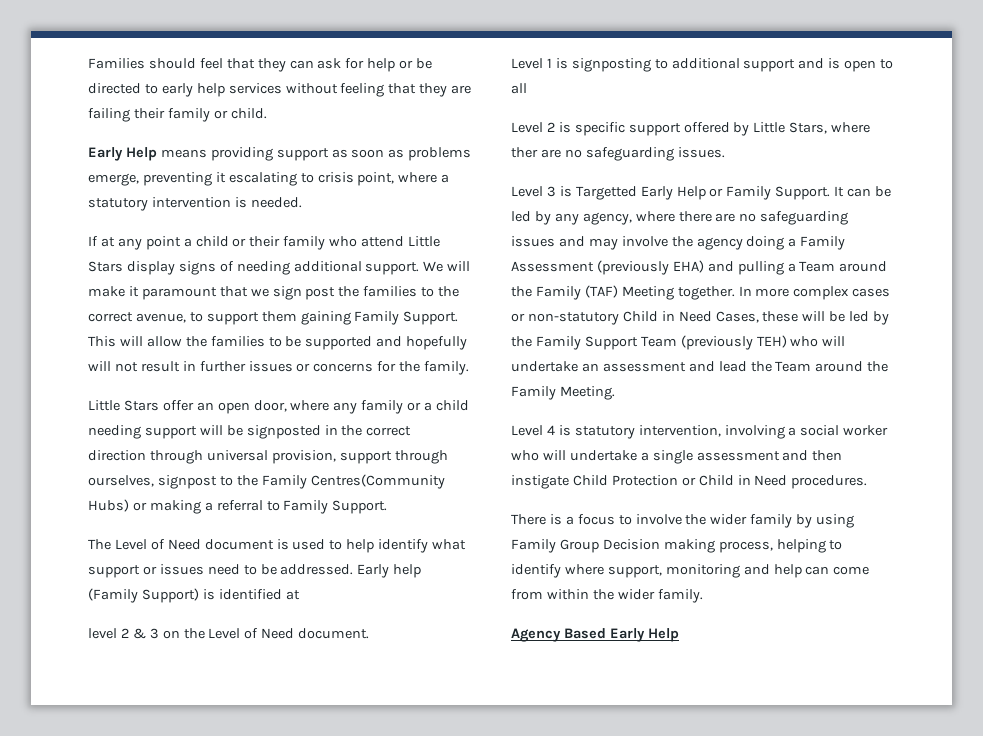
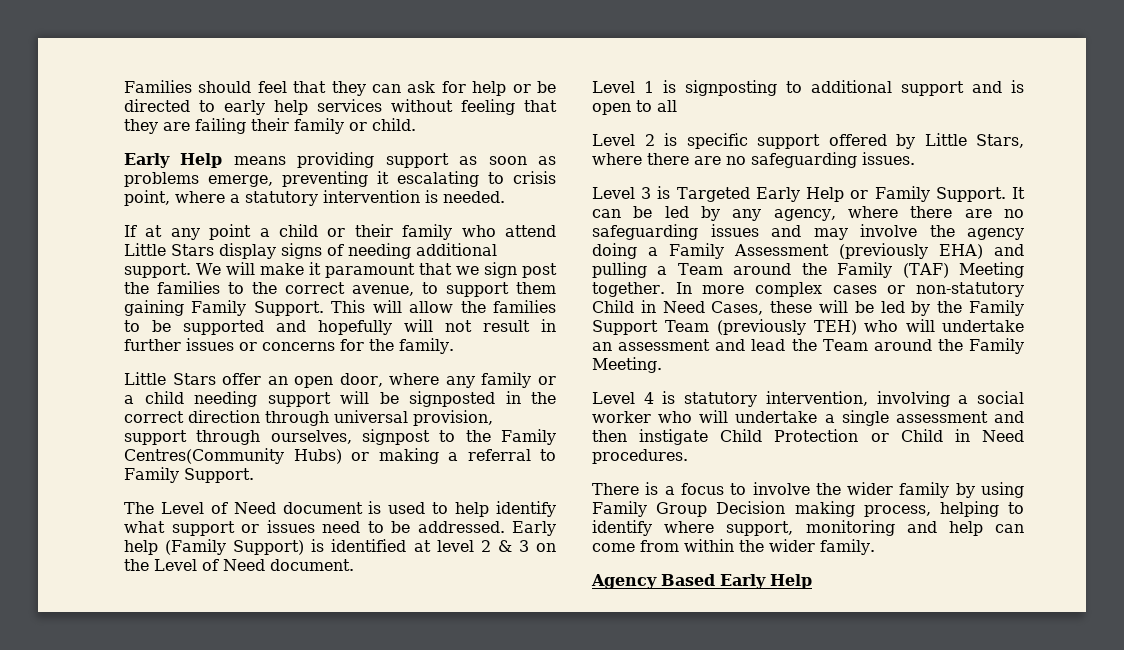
- Early help (Family Support) is identified at
- level 2 & 3 on the Level of Need document.
+ Early help (Family Support) is identified at level 2 & 3 on the Level of Need document.
- Level 2 is specific support offered by Little Stars, where ther are no safeguarding issues.
+ Level 2 is specific support offered by Little Stars, where there are no safeguarding issues.
- Level 3 is Targetted Early Help or Family Support.
+ Level 3 is Targeted Early Help or Family Support.

